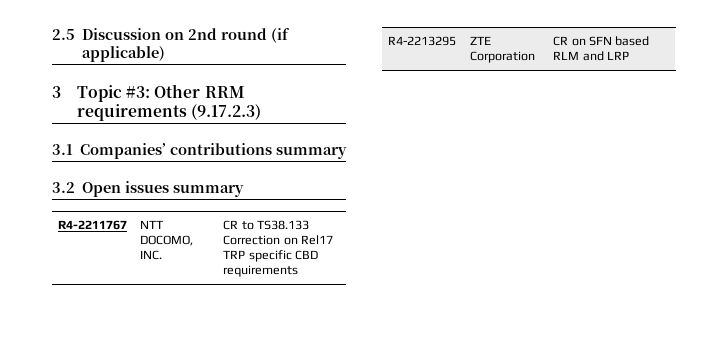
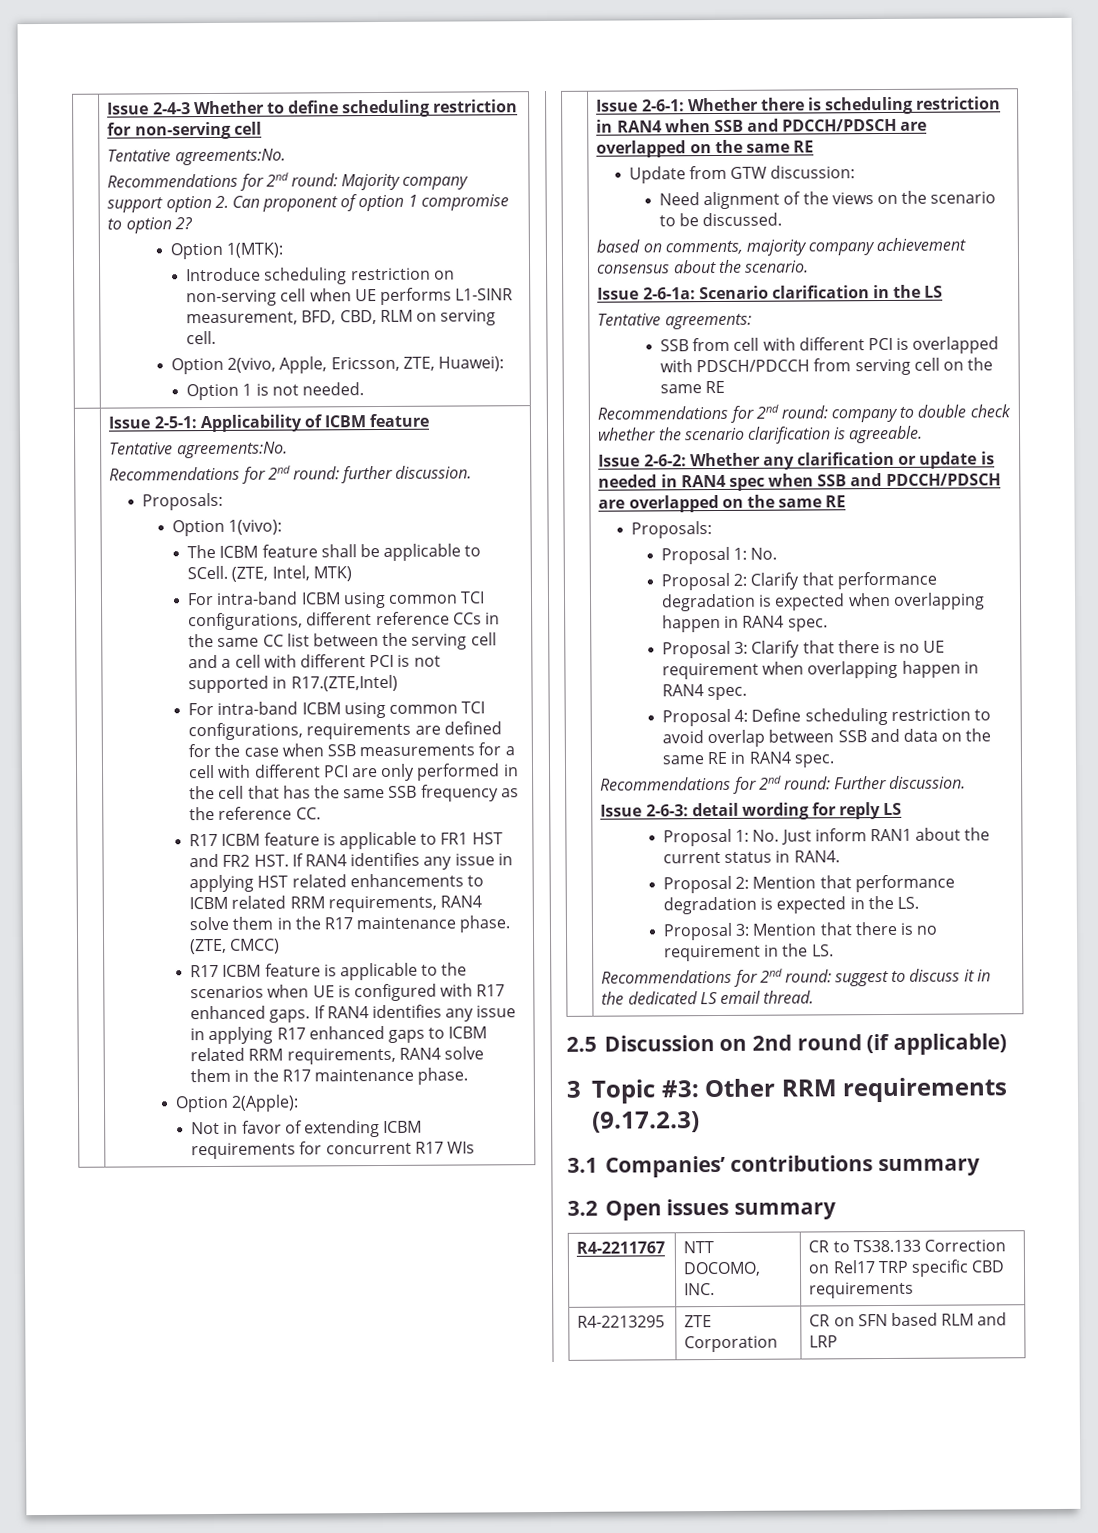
+ Issue 2-4-3 Whether to define scheduling restriction for non-serving cell
+ Tentative agreements:No.
+ Recommendations for 2nd round: Majority company support option 2. Can proponent of option 1 compromise to option 2?
+ Option 1(MTK):
+ Introduce scheduling restriction on non-serving cell when UE performs L1-SINR measurement, BFD, CBD, RLM on serving cell.
+ Option 2(vivo, Apple, Ericsson, ZTE, Huawei):
+ Option 1 is not needed.
+ | Issue 2-5-1: Applicability of ICBM feature
+ Tentative agreements:No.
+ Recommendations for 2nd round: further discussion.
+ Proposals:
+ Option 1(vivo):
+ The ICBM feature shall be applicable to SCell. (ZTE, Intel, MTK)
+ For intra-band ICBM using common TCI configurations, different reference CCs in the same CC list between the serving cell and a cell with different PCI is not supported in R17.(ZTE,Intel)
+ For intra-band ICBM using common TCI configurations, requirements are defined for the case when SSB measurements for a cell with different PCI are only performed in the cell that has the same SSB frequency as the reference CC.
+ R17 ICBM feature is applicable to FR1 HST and FR2 HST. If RAN4 identifies any issue in applying HST related enhancements to ICBM related RRM requirements, RAN4 solve them in the R17 maintenance phase. (ZTE, CMCC)
+ R17 ICBM feature is applicable to the scenarios when UE is configured with R17 enhanced gaps. If RAN4 identifies any issue in applying R17 enhanced gaps to ICBM related RRM requirements, RAN4 solve them in the R17 maintenance phase.
+ Option 2(Apple):
+ Not in favor of extending ICBM requirements for concurrent R17 WIs
+ | Issue 2-6-1: Whether there is scheduling restriction in RAN4 when SSB and PDCCH/PDSCH are overlapped on the same RE
+ Update from GTW discussion:
+ Need alignment of the views on the scenario to be discussed.
+ based on comments, majority company achievement consensus about the scenario.
+ Issue 2-6-1a: Scenario clarification in the LS
+ Tentative agreements:
+ SSB from cell with different PCI is overlapped with PDSCH/PDCCH from serving cell on the same RE
+ Recommendations for 2nd round: company to double check whether the scenario clarification is agreeable.
+ Issue 2-6-2: Whether any clarification or update is needed in RAN4 spec when SSB and PDCCH/PDSCH are overlapped on the same RE
+ Proposals:
+ Proposal 1: No.
+ Proposal 2: Clarify that performance degradation is expected when overlapping happen in RAN4 spec.
+ Proposal 3: Clarify that there is no UE requirement when overlapping happen in RAN4 spec.
+ Proposal 4: Define scheduling restriction to avoid overlap between SSB and data on the same RE in RAN4 spec.
+ Recommendations for 2nd round: Further discussion.
+ Issue 2-6-3: detail wording for reply LS
+ Proposal 1: No. Just inform RAN1 about the current status in RAN4.
+ Proposal 2: Mention that performance degradation is expected in the LS.
+ Proposal 3: Mention that there is no requirement in the LS.
+ Recommendations for 2nd round: suggest to discuss it in the dedicated LS email thread.

